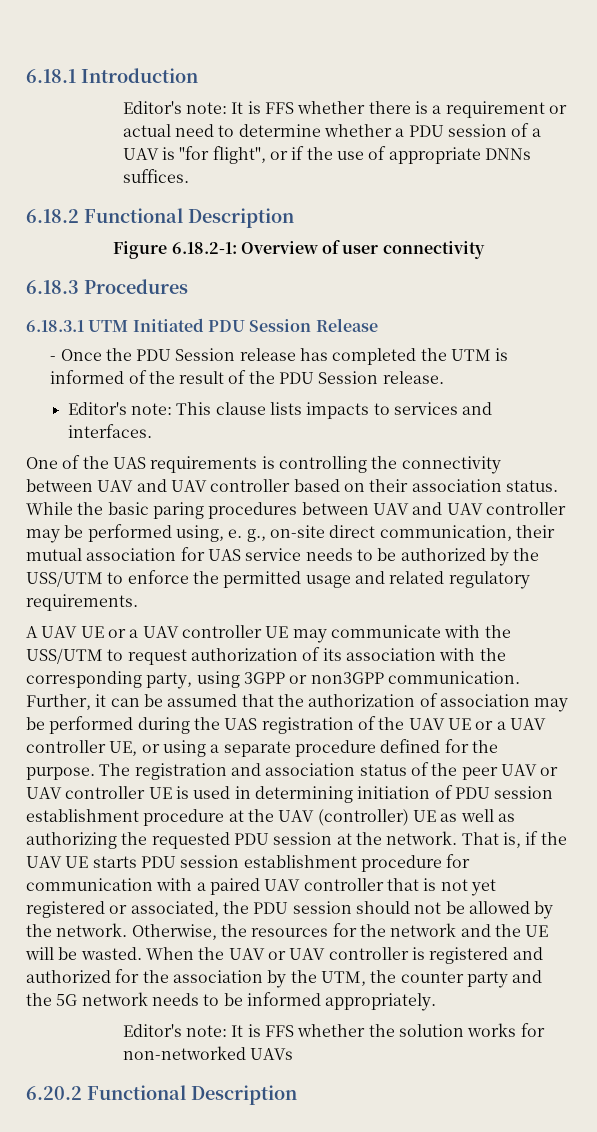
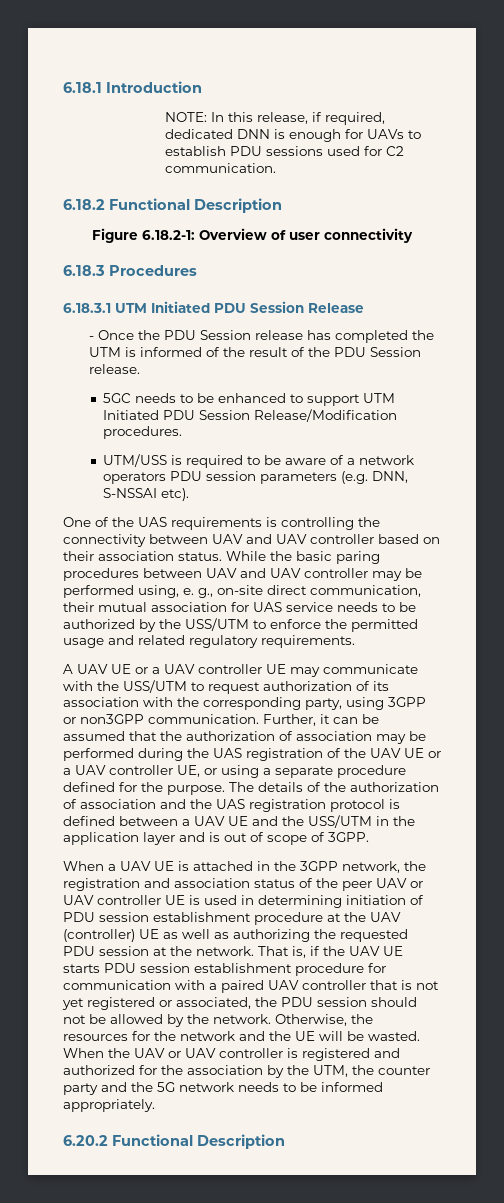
- Editor's note: It is FFS whether there is a requirement or actual need to determine whether a PDU session of a UAV is "for flight", or if the use of appropriate DNNs suffices.
+ NOTE: In this release, if required, dedicated DNN is enough for UAVs to establish PDU sessions used for C2 communication.
- Editor's note: This clause lists impacts to services and interfaces.
+ 5GC needs to be enhanced to support UTM Initiated PDU Session Release/Modification procedures.
+ UTM/USS is required to be aware of a network operators PDU session parameters (e.g. DNN, S-NSSAI etc).
- The registration and association status of the peer UAV or UAV controller UE is used in determining initiation of PDU session establishment procedure at the UAV (controller) UE as well as authorizing the requested PDU session at the network.
+ The details of the authorization of association and the UAS registration protocol is defined between a UAV UE and the USS/UTM in the application layer and is out of scope of 3GPP.
+ When a UAV UE is attached in the 3GPP network, the registration and association status of the peer UAV or UAV controller UE is used in determining initiation of PDU session establishment procedure at the UAV (controller) UE as well as authorizing the requested PDU session at the network.
- Editor's note: It is FFS whether the solution works for non-networked UAVs

